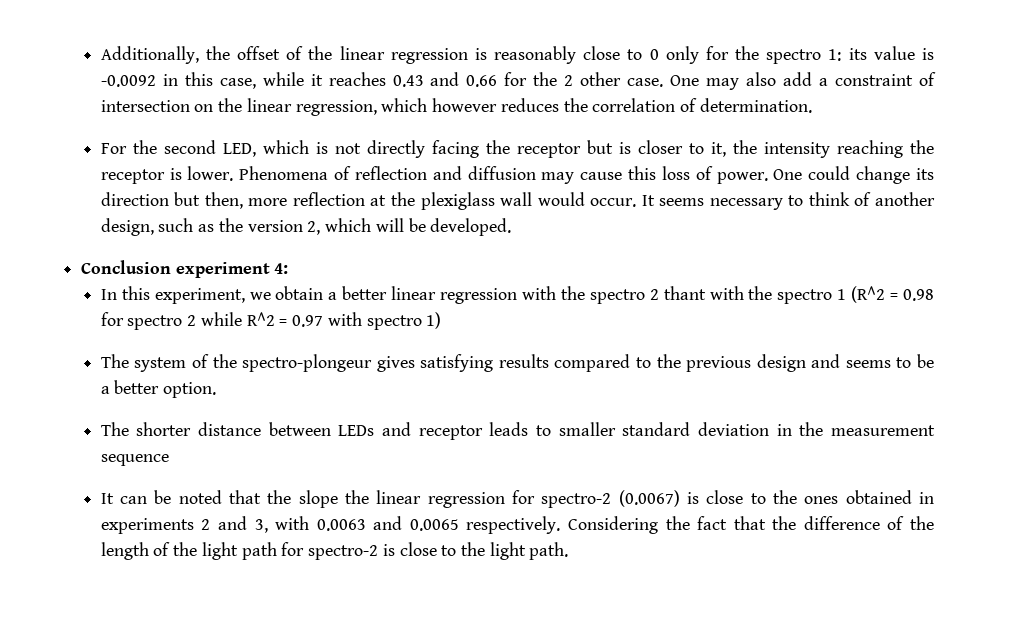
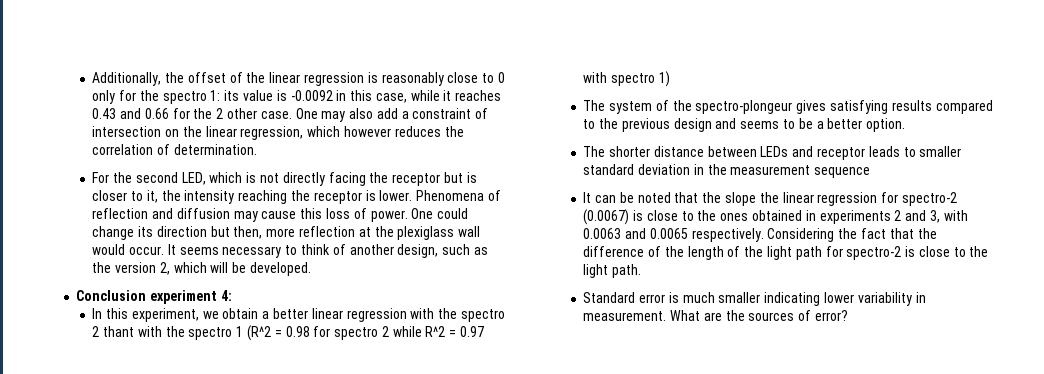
+ Standard error is much smaller indicating lower variability in measurement. What are the sources of error?

